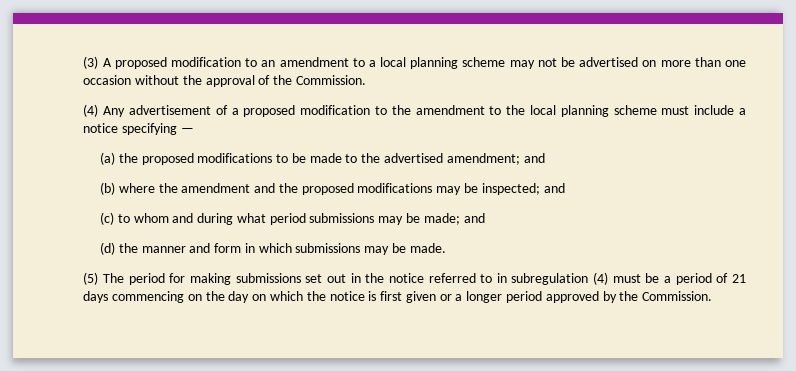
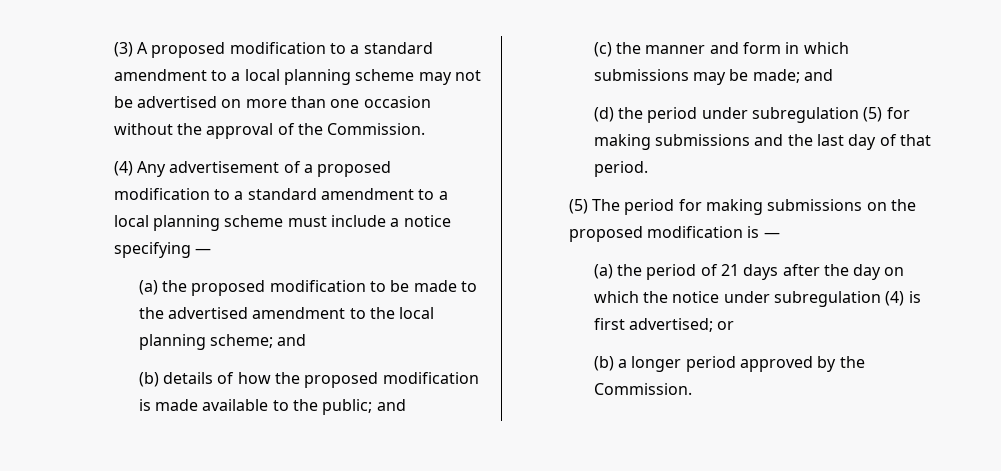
- (3) A proposed modification to an amendment to a local planning scheme may not be advertised on more than one occasion without the approval of the Commission.
+ (3) A proposed modification to a standard amendment to a local planning scheme may not be advertised on more than one occasion without the approval of the Commission.
- (4) Any advertisement of a proposed modification to the amendment to the local planning scheme must include a notice specifying —
+ (4) Any advertisement of a proposed modification to a standard amendment to a local planning scheme must include a notice specifying —
- (a) the proposed modifications to be made to the advertised amendment; and
- (b) where the amendment and the proposed modifications may be inspected; and
- (c) to whom and during what period submissions may be made; and
- (d) the manner and form in which submissions may be made.
+ (a) the proposed modification to be made to the advertised amendment to the local planning scheme; and
+ (b) details of how the proposed modification is made available to the public; and
+ (c) the manner and form in which submissions may be made; and
+ (d) the period under subregulation (5) for making submissions and the last day of that period.
- (5) The period for making submissions set out in the notice referred to in subregulation (4) must be a period of 21 days commencing on the day on which the notice is first given or a longer period approved by the Commission.
+ (5) The period for making submissions on the proposed modification is —
+ (a) the period of 21 days after the day on which the notice under subregulation (4) is first advertised; or
+ (b) a longer period approved by the Commission.

